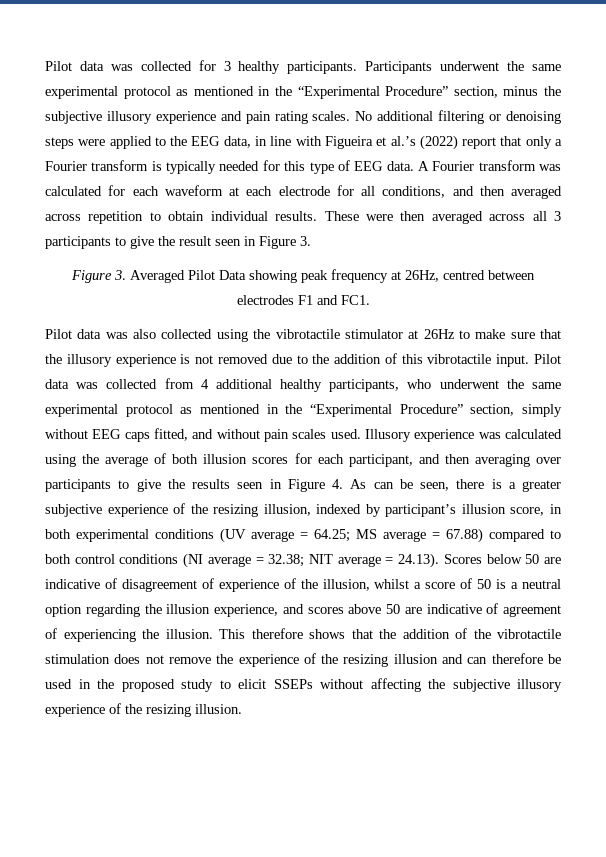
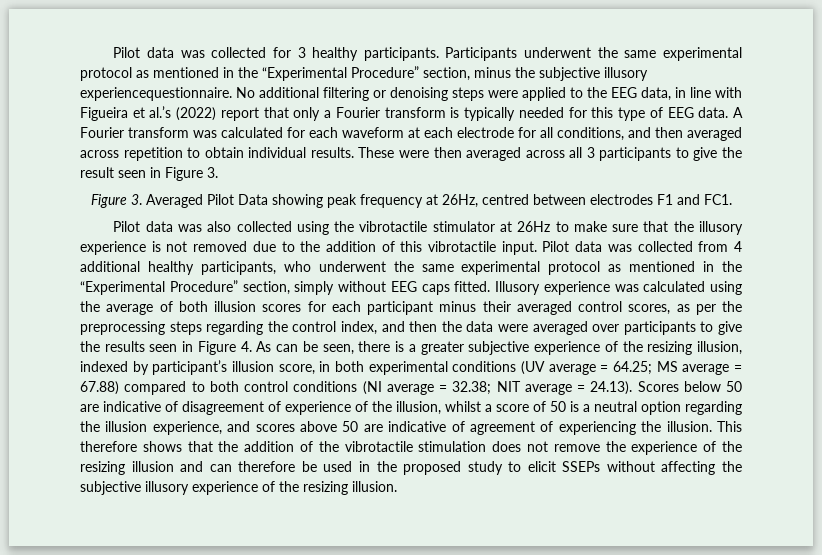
- Participants underwent the same experimental protocol as mentioned in the “Experimental Procedure” section, minus the subjective illusory experience and pain rating scales.
+ Participants underwent the same experimental protocol as mentioned in the “Experimental Procedure” section, minus the subjective illusory experiencequestionnaire.
- Pilot data was collected from 4 additional healthy participants, who underwent the same experimental protocol as mentioned in the “Experimental Procedure” section, simply without EEG caps fitted, and without pain scales used.
+ Pilot data was collected from 4 additional healthy participants, who underwent the same experimental protocol as mentioned in the “Experimental Procedure” section, simply without EEG caps fitted.
- Illusory experience was calculated using the average of both illusion scores for each participant, and then averaging over participants to give the results seen in Figure 4. As can be seen, there is a greater subjective experience of the resizing illusion, indexed by participant’s illusion score, in both experimental conditions (UV average = 64.25;
+ Illusory experience was calculated using the average of both illusion scores for each participant minus their averaged control scores, as per the preprocessing steps regarding the control index, and then the data were averaged over participants to give the results seen in Figure 4. As can be seen, there is a greater subjective experience of the resizing illusion, indexed by participant’s illusion score, in both experimental conditions (UV average = 64.25;

